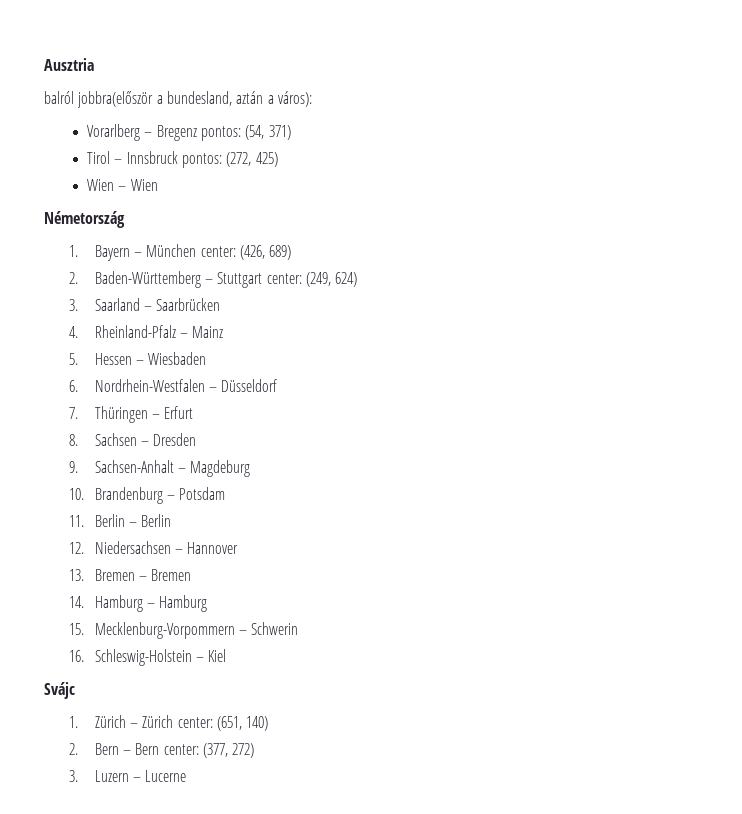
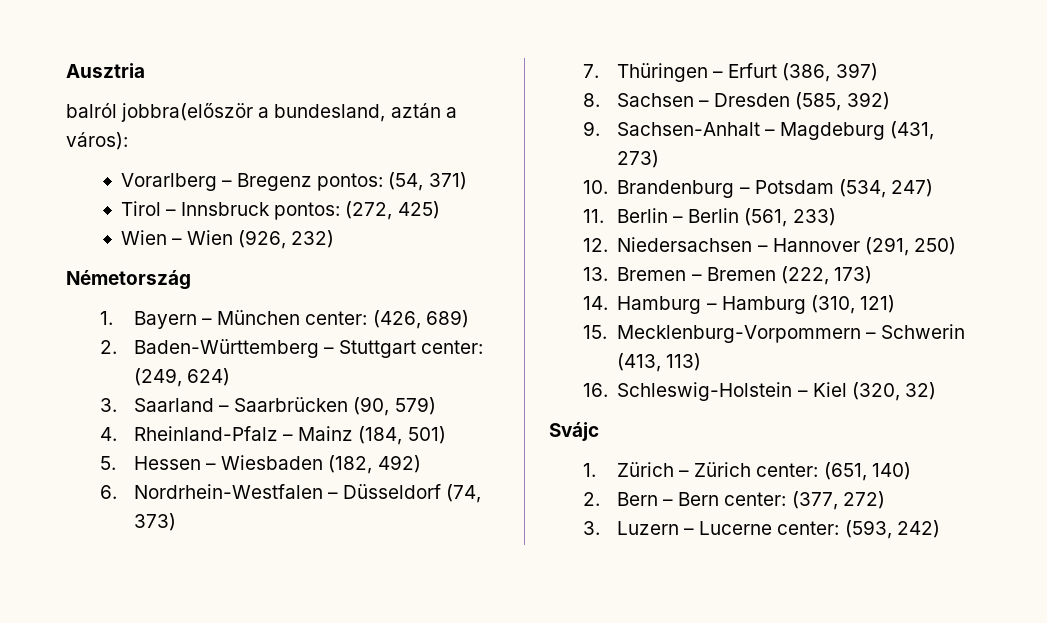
- Wien – Wien
+ Wien – Wien (926, 232)
- 3. Saarland – Saarbrücken
+ 3. Saarland – Saarbrücken (90, 579)
- 4. Rheinland-Pfalz – Mainz
+ 4. Rheinland-Pfalz – Mainz (184, 501)
- 5. Hessen – Wiesbaden
+ 5. Hessen – Wiesbaden (182, 492)
- 6. Nordrhein-Westfalen – Düsseldorf
+ 6. Nordrhein-Westfalen – Düsseldorf (74, 373)
- 7. Thüringen – Erfurt
+ 7. Thüringen – Erfurt (386, 397)
- 8. Sachsen – Dresden
+ 8. Sachsen – Dresden (585, 392)
- 9. Sachsen-Anhalt – Magdeburg
+ 9. Sachsen-Anhalt – Magdeburg (431, 273)
- 10. Brandenburg – Potsdam
+ 10. Brandenburg – Potsdam (534, 247)
- 11. Berlin – Berlin
+ 11. Berlin – Berlin (561, 233)
- 12. Niedersachsen – Hannover
+ 12. Niedersachsen – Hannover (291, 250)
- 13. Bremen – Bremen
+ 13. Bremen – Bremen (222, 173)
- 14. Hamburg – Hamburg
+ 14. Hamburg – Hamburg (310, 121)
- 15. Mecklenburg-Vorpommern – Schwerin
+ 15. Mecklenburg-Vorpommern – Schwerin (413, 113)
- 16. Schleswig-Holstein – Kiel
+ 16. Schleswig-Holstein – Kiel (320, 32)
- 3. Luzern – Lucerne
+ 3. Luzern – Lucerne center: (593, 242)

